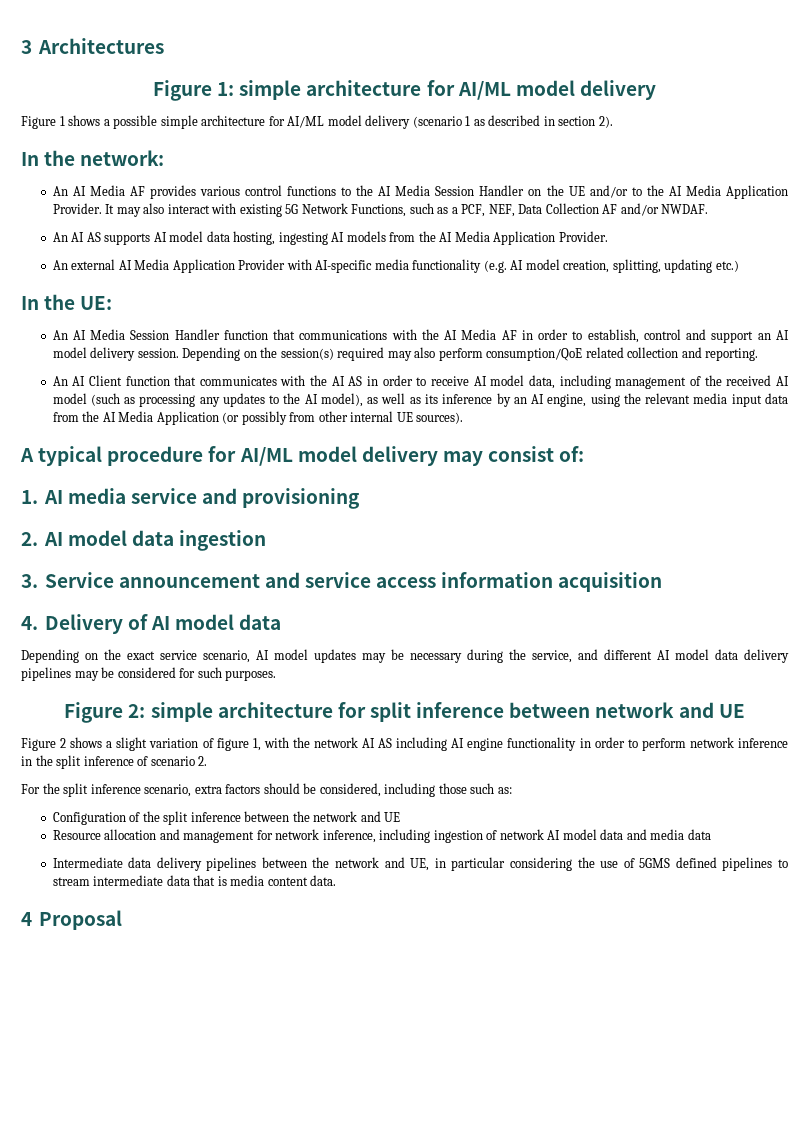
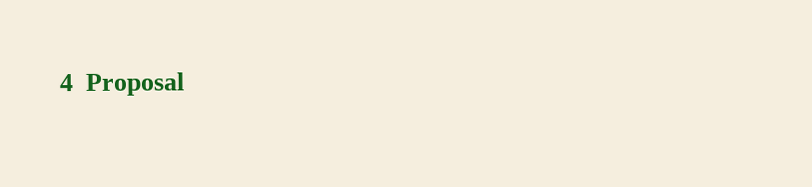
- 3 Architectures
- Figure 1: simple architecture for AI/ML model delivery
- Figure 1 shows a possible simple architecture for AI/ML model delivery (scenario 1 as described in section 2).
- In the network:
- An AI Media AF provides various control functions to the AI Media Session Handler on the UE and/or to the AI Media Application Provider. It may also interact with existing 5G Network Functions, such as a PCF, NEF, Data Collection AF and/or NWDAF.
- An AI AS supports AI model data hosting, ingesting AI models from the AI Media Application Provider.
- An external AI Media Application Provider with AI-specific media functionality (e.g. AI model creation, splitting, updating etc.)
- In the UE:
- An AI Media Session Handler function that communications with the AI Media AF in order to establish, control and support an AI model delivery session. Depending on the session(s) required may also perform consumption/QoE related collection and reporting.
- An AI Client function that communicates with the AI AS in order to receive AI model data, including management of the received AI model (such as processing any updates to the AI model), as well as its inference by an AI engine, using the relevant media input data from the AI Media Application (or possibly from other internal UE sources).
- A typical procedure for AI/ML model delivery may consist of:
- 1. AI media service and provisioning
- 2. AI model data ingestion
- 3. Service announcement and service access information acquisition
- 4. Delivery of AI model data
- Depending on the exact service scenario, AI model updates may be necessary during the service, and different AI model data delivery pipelines may be considered for such purposes.
- Figure 2: simple architecture for split inference between network and UE
- Figure 2 shows a slight variation of figure 1, with the network AI AS including AI engine functionality in order to perform network inference in the split inference of scenario 2.
- For the split inference scenario, extra factors should be considered, including those such as:
- Configuration of the split inference between the network and UE
- Resource allocation and management for network inference, including ingestion of network AI model data and media data
- Intermediate data delivery pipelines between the network and UE, in particular considering the use of 5GMS defined pipelines to stream intermediate data that is media content data.

